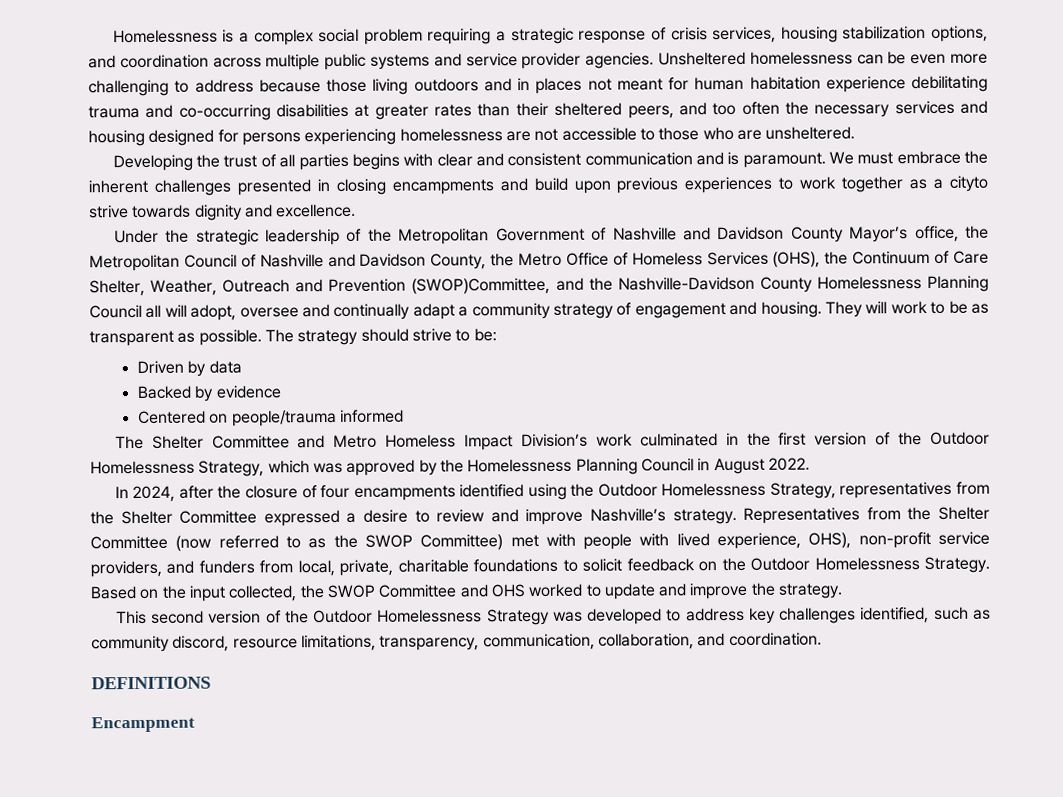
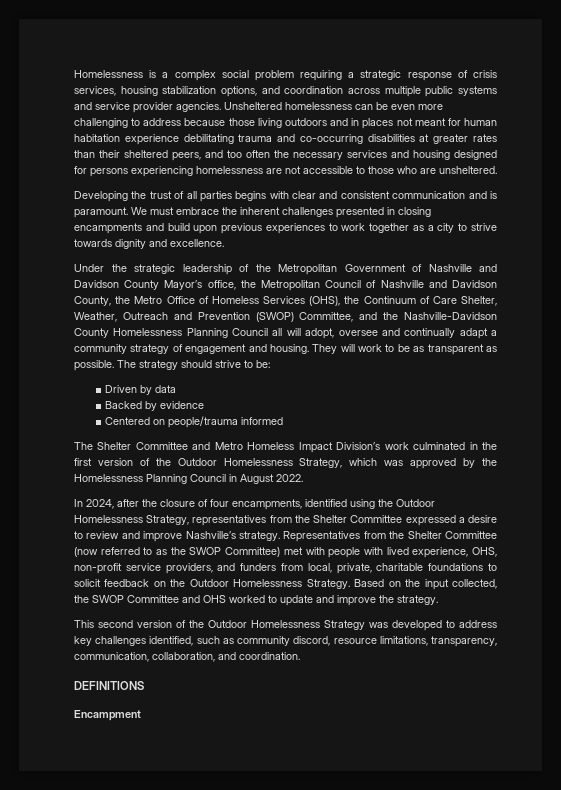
- We must embrace the inherent challenges presented in closing encampments and build upon previous experiences to work together as a cityto strive towards dignity and excellence.
+ We must embrace the inherent challenges presented in closing encampments and build upon previous experiences to work together as a city to strive towards dignity and excellence.
- Under the strategic leadership of the Metropolitan Government of Nashville and Davidson County Mayor’s office, the Metropolitan Council of Nashville and Davidson County, the Metro Office of Homeless Services (OHS), the Continuum of Care Shelter, Weather, Outreach and Prevention (SWOP)Committee, and the Nashville-Davidson County Homelessness Planning Council all will adopt, oversee and continually adapt a community strategy of engagement and housing.
+ Under the strategic leadership of the Metropolitan Government of Nashville and Davidson County Mayor’s office, the Metropolitan Council of Nashville and Davidson County, the Metro Office of Homeless Services (OHS), the Continuum of Care Shelter, Weather, Outreach and Prevention (SWOP) Committee, and the Nashville-Davidson County Homelessness Planning Council all will adopt, oversee and continually adapt a community strategy of engagement and housing.
- In 2024, after the closure of four encampments identified using the Outdoor Homelessness Strategy, representatives from the Shelter Committee expressed a desire to review and improve Nashville’s strategy.
+ In 2024, after the closure of four encampments, identified using the Outdoor Homelessness Strategy, representatives from the Shelter Committee expressed a desire to review and improve Nashville’s strategy.
- Representatives from the Shelter Committee (now referred to as the SWOP Committee) met with people with lived experience, OHS), non-profit service providers, and funders from local, private, charitable foundations to solicit feedback on the Outdoor Homelessness Strategy.
+ Representatives from the Shelter Committee (now referred to as the SWOP Committee) met with people with lived experience, OHS, non-profit service providers, and funders from local, private, charitable foundations to solicit feedback on the Outdoor Homelessness Strategy.

